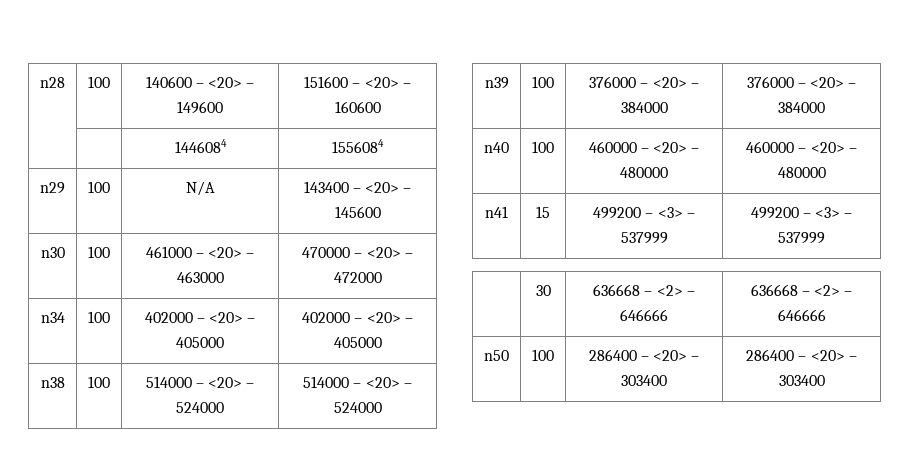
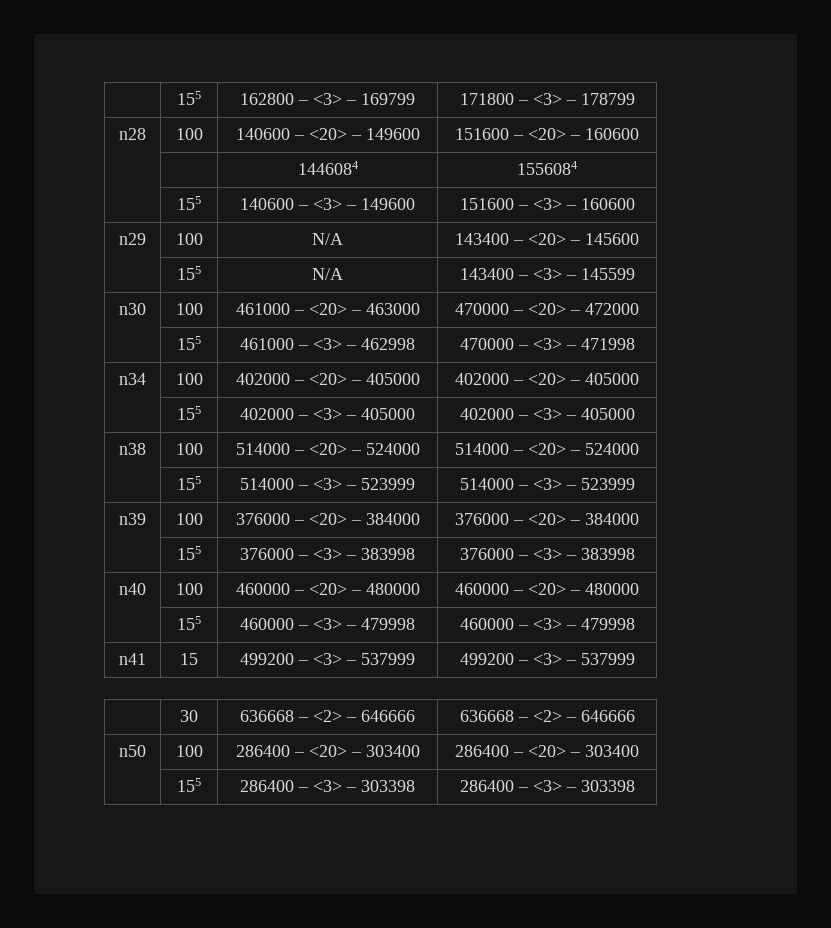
+ | 155 | 162800 – <3> – 169799 | 171800 – <3> – 178799
+ | 155 | 140600 – <3> – 149600 | 151600 – <3> – 160600
+ | 155 | N/A | 143400 – <3> – 145599
+ | 155 | 461000 – <3> – 462998 | 470000 – <3> – 471998
+ | 155 | 402000 – <3> – 405000 | 402000 – <3> – 405000
+ | 155 | 514000 – <3> – 523999 | 514000 – <3> – 523999
+ | 155 | 376000 – <3> – 383998 | 376000 – <3> – 383998
+ | 155 | 460000 – <3> – 479998 | 460000 – <3> – 479998
+ | 155 | 286400 – <3> – 303398 | 286400 – <3> – 303398

